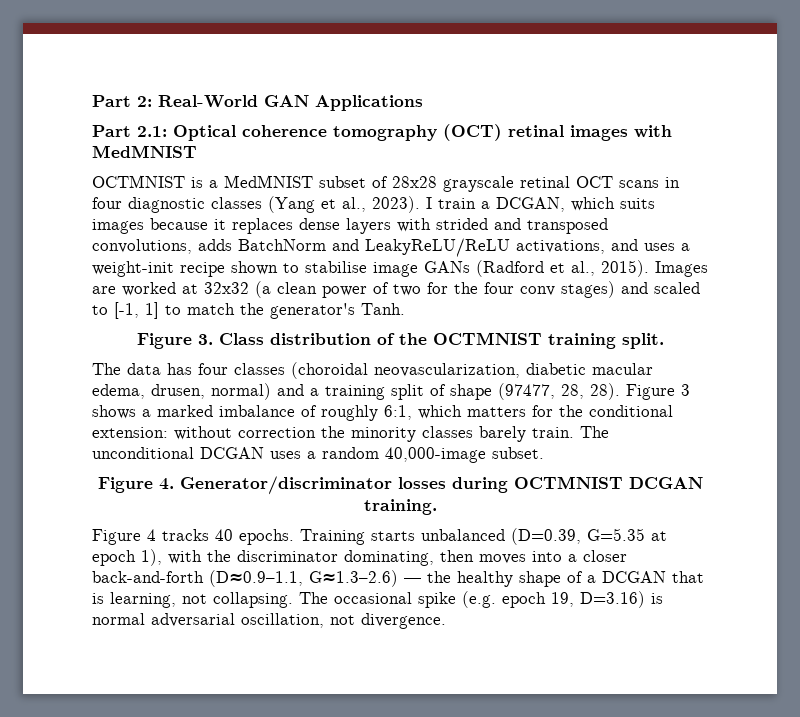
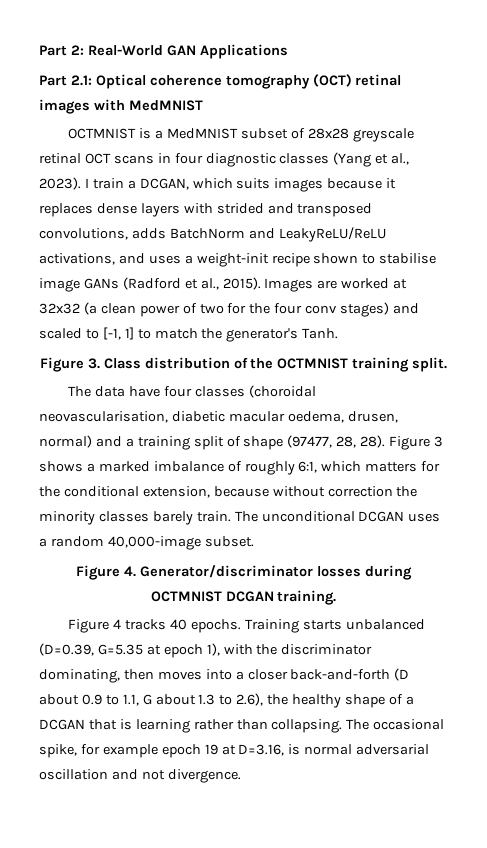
- OCTMNIST is a MedMNIST subset of 28x28 grayscale retinal OCT scans in four diagnostic classes (Yang et al., 2023).
+ OCTMNIST is a MedMNIST subset of 28x28 greyscale retinal OCT scans in four diagnostic classes (Yang et al., 2023).
- The data has four classes (choroidal neovascularization, diabetic macular edema, drusen, normal) and a training split of shape (97477, 28, 28).
+ The data have four classes (choroidal neovascularisation, diabetic macular oedema, drusen, normal) and a training split of shape (97477, 28, 28).
- Figure 3 shows a marked imbalance of roughly 6:1, which matters for the conditional extension: without correction the minority classes barely train.
+ Figure 3 shows a marked imbalance of roughly 6:1, which matters for the conditional extension, because without correction the minority classes barely train.
- Training starts unbalanced (D=0.39, G=5.35 at epoch 1), with the discriminator dominating, then moves into a closer back-and-forth (D≈0.9–1.1, G≈1.3–2.6) — the healthy shape of a DCGAN that is learning, not collapsing. The occasional spike (e.g. epoch 19, D=3.16) is normal adversarial oscillation, not divergence.
+ Training starts unbalanced (D=0.39, G=5.35 at epoch 1), with the discriminator dominating, then moves into a closer back-and-forth (D about 0.9 to 1.1, G about 1.3 to 2.6), the healthy shape of a DCGAN that is learning rather than collapsing. The occasional spike, for example epoch 19 at D=3.16, is normal adversarial oscillation and not divergence.

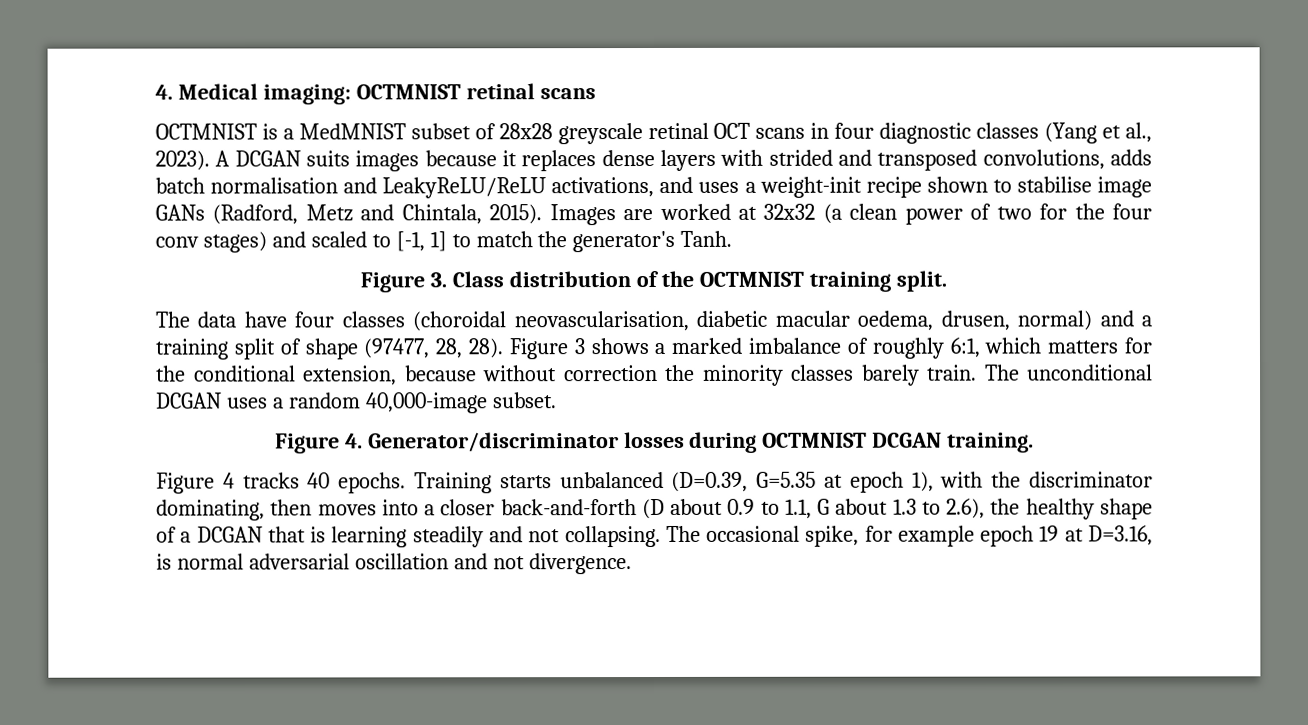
- Part 2: Real-World GAN Applications
- Part 2.1: Optical coherence tomography (OCT) retinal images with MedMNIST
+ 4. Medical imaging: OCTMNIST retinal scans
- I train a DCGAN, which suits images because it replaces dense layers with strided and transposed convolutions, adds BatchNorm and LeakyReLU/ReLU activations, and uses a weight-init recipe shown to stabilise image GANs (Radford et al., 2015).
+ A DCGAN suits images because it replaces dense layers with strided and transposed convolutions, adds batch normalisation and LeakyReLU/ReLU activations, and uses a weight-init recipe shown to stabilise image GANs (Radford, Metz and Chintala, 2015).
- Training starts unbalanced (D=0.39, G=5.35 at epoch 1), with the discriminator dominating, then moves into a closer back-and-forth (D about 0.9 to 1.1, G about 1.3 to 2.6), the healthy shape of a DCGAN that is learning rather than collapsing.
+ Training starts unbalanced (D=0.39, G=5.35 at epoch 1), with the discriminator dominating, then moves into a closer back-and-forth (D about 0.9 to 1.1, G about 1.3 to 2.6), the healthy shape of a DCGAN that is learning steadily and not collapsing.

